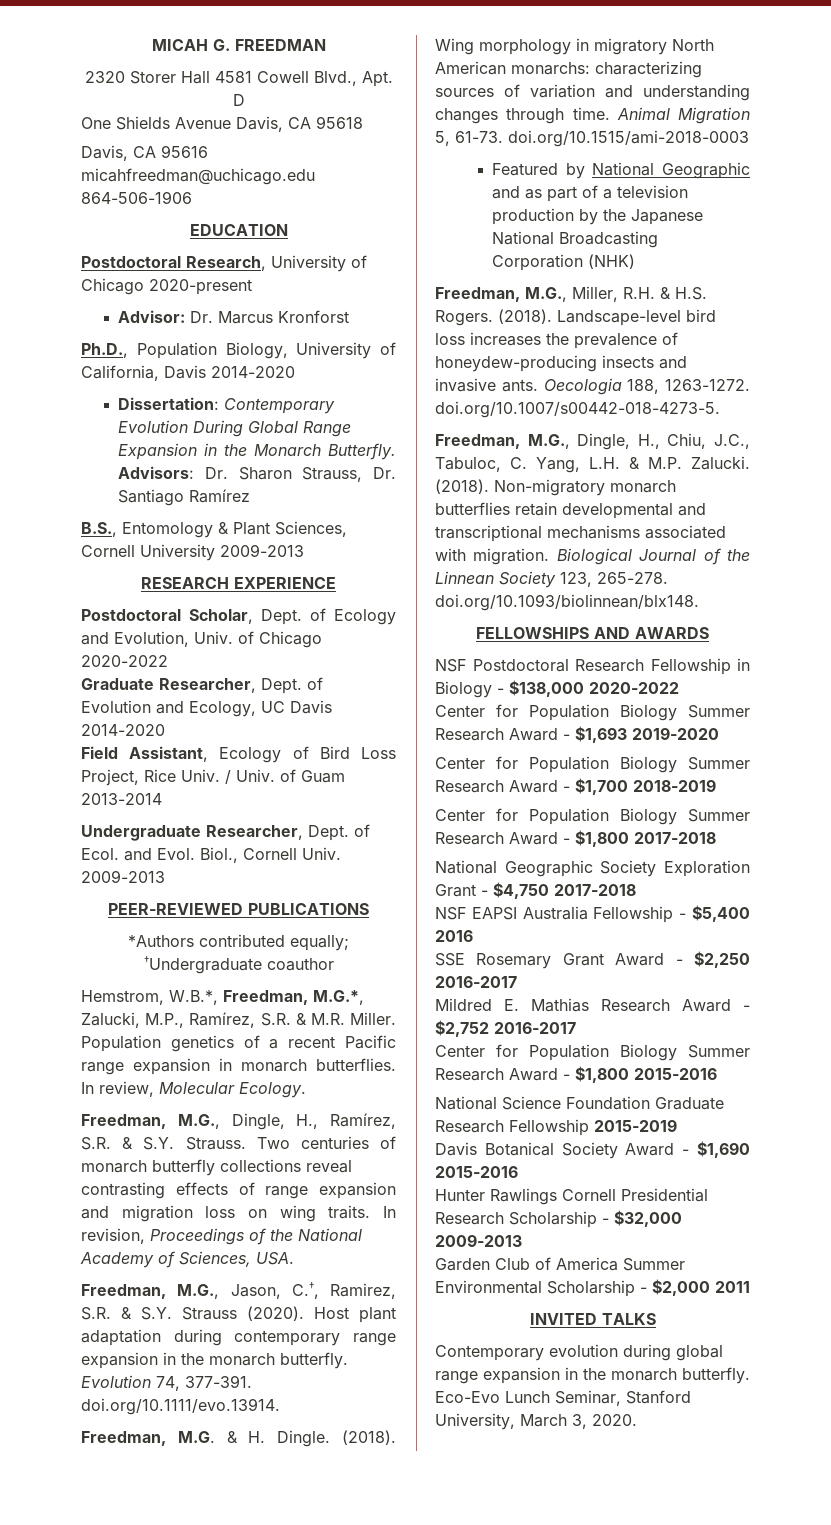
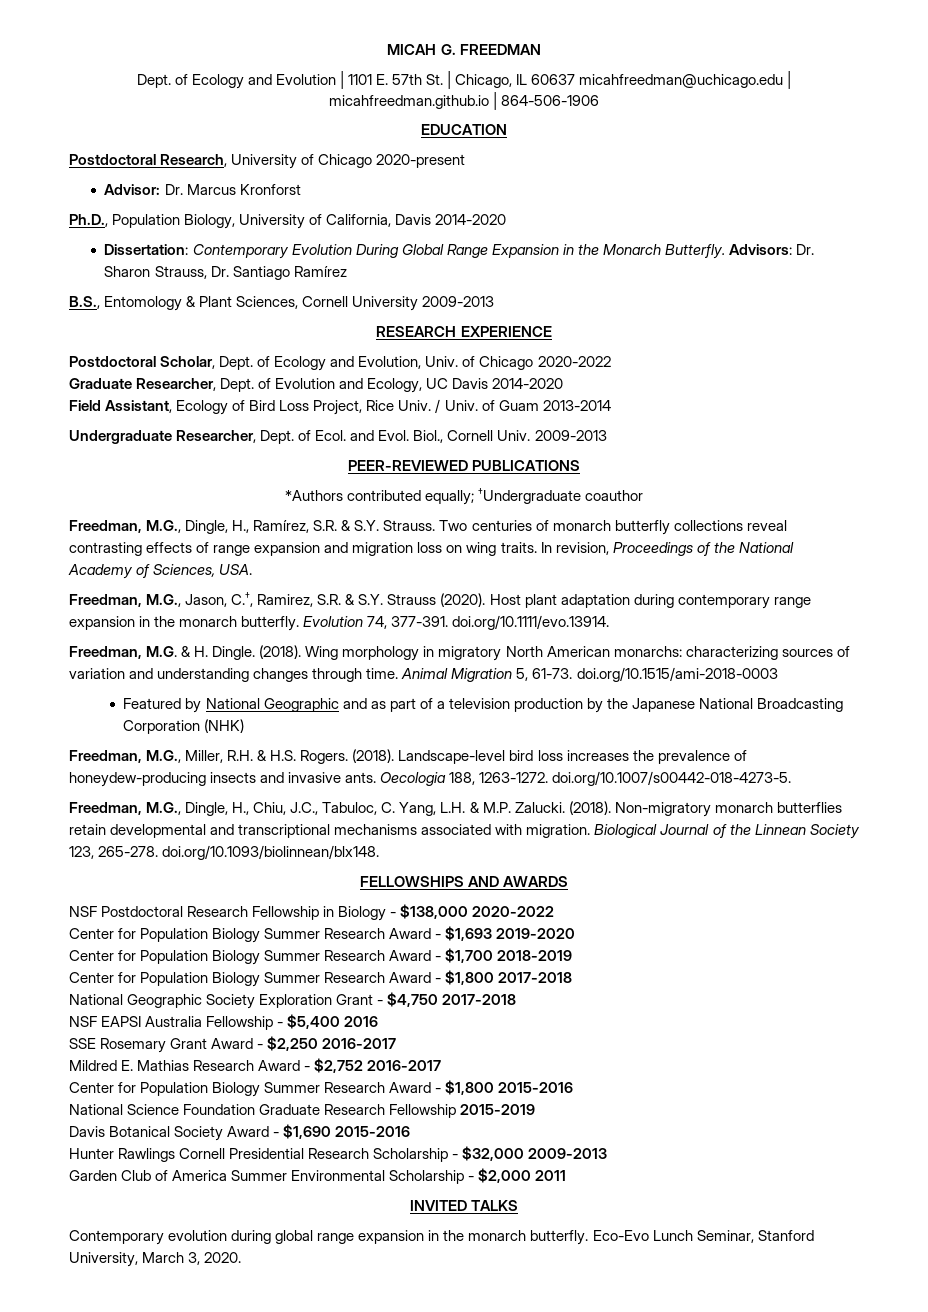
- 2320 Storer Hall 4581 Cowell Blvd., Apt. D
- One Shields Avenue Davis, CA 95618
- Davis, CA 95616 micahfreedman@uchicago.edu 864-506-1906
+ Dept. of Ecology and Evolution | 1101 E. 57th St. | Chicago, IL 60637 micahfreedman@uchicago.edu | micahfreedman.github.io | 864-506-1906
- Hemstrom, W.B.*, Freedman, M.G.*, Zalucki, M.P., Ramírez, S.R. & M.R. Miller. Population genetics of a recent Pacific range expansion in monarch butterflies. In review, Molecular Ecology.

